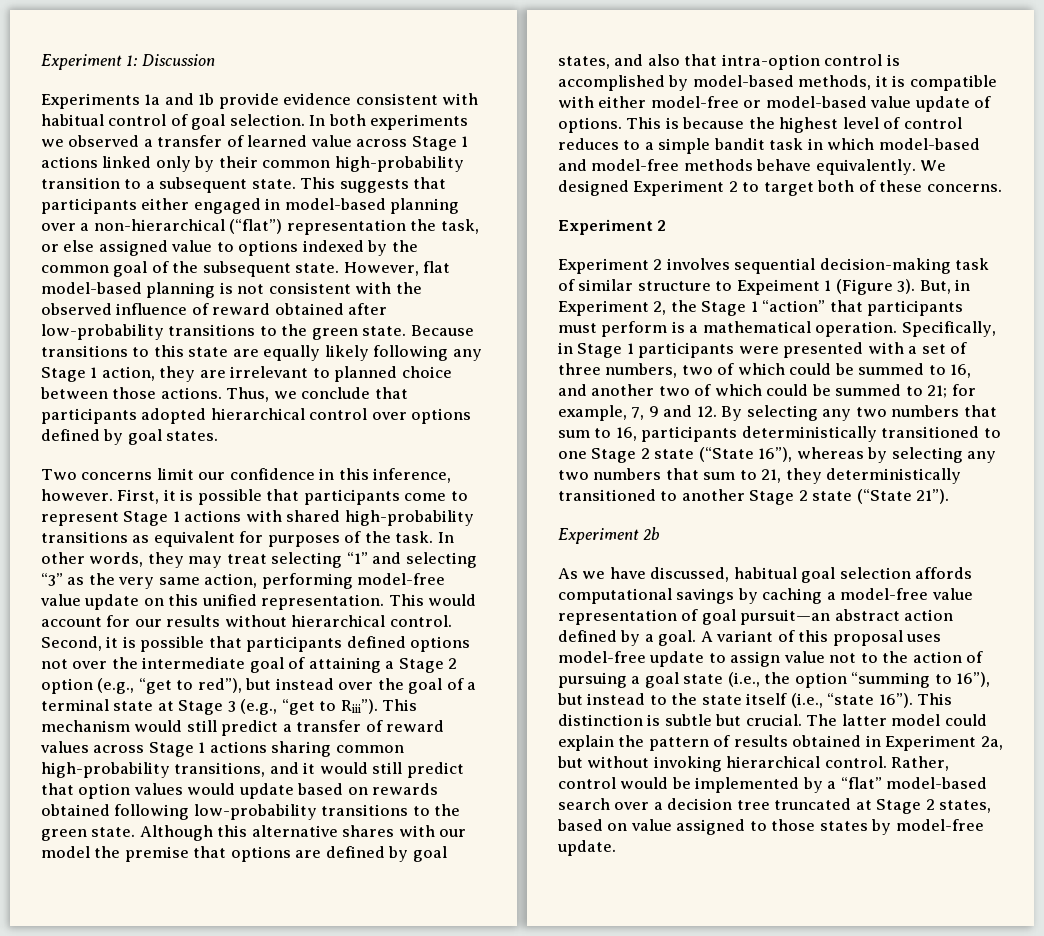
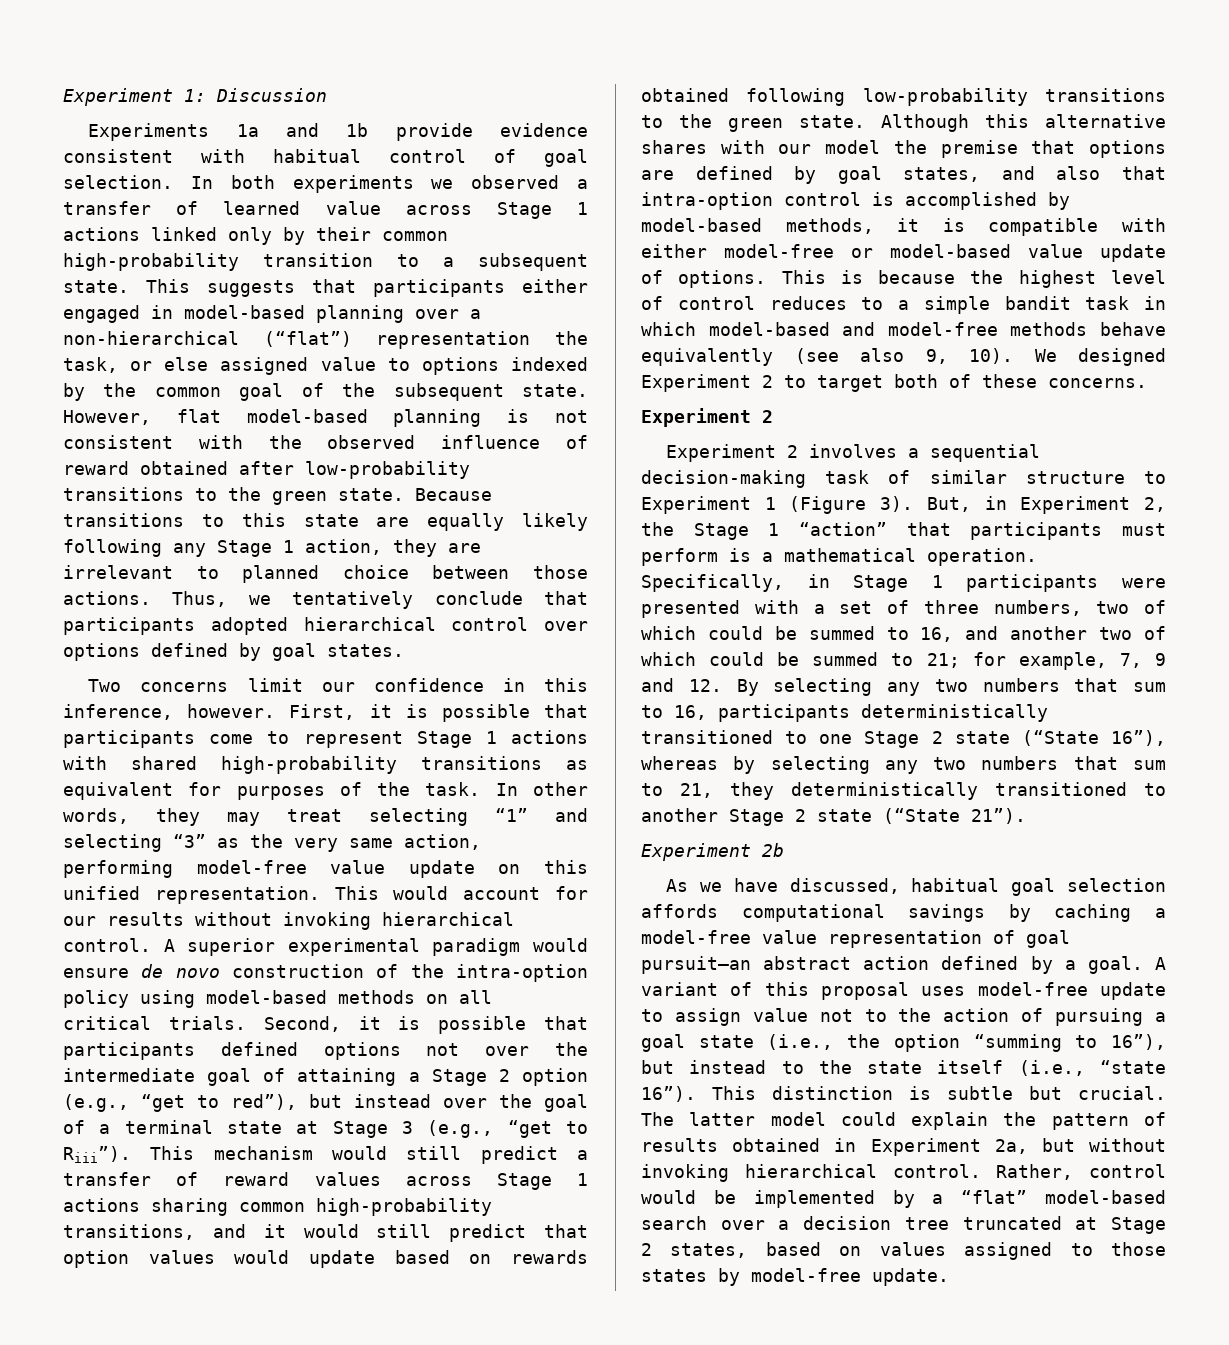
- Thus, we conclude that participants adopted hierarchical control over options defined by goal states.
+ Thus, we tentatively conclude that participants adopted hierarchical control over options defined by goal states.
- This would account for our results without hierarchical control.
+ This would account for our results without invoking hierarchical control. A superior experimental paradigm would ensure de novo construction of the intra-option policy using model-based methods on all critical trials.
- This is because the highest level of control reduces to a simple bandit task in which model-based and model-free methods behave equivalently.
+ This is because the highest level of control reduces to a simple bandit task in which model-based and model-free methods behave equivalently (see also 9, 10).
- Experiment 2 involves sequential decision-making task of similar structure to Expeiment 1 (Figure 3).
+ Experiment 2 involves a sequential decision-making task of similar structure to Experiment 1 (Figure 3).
- Rather, control would be implemented by a “flat” model-based search over a decision tree truncated at Stage 2 states, based on value assigned to those states by model-free update.
+ Rather, control would be implemented by a “flat” model-based search over a decision tree truncated at Stage 2 states, based on values assigned to those states by model-free update.

